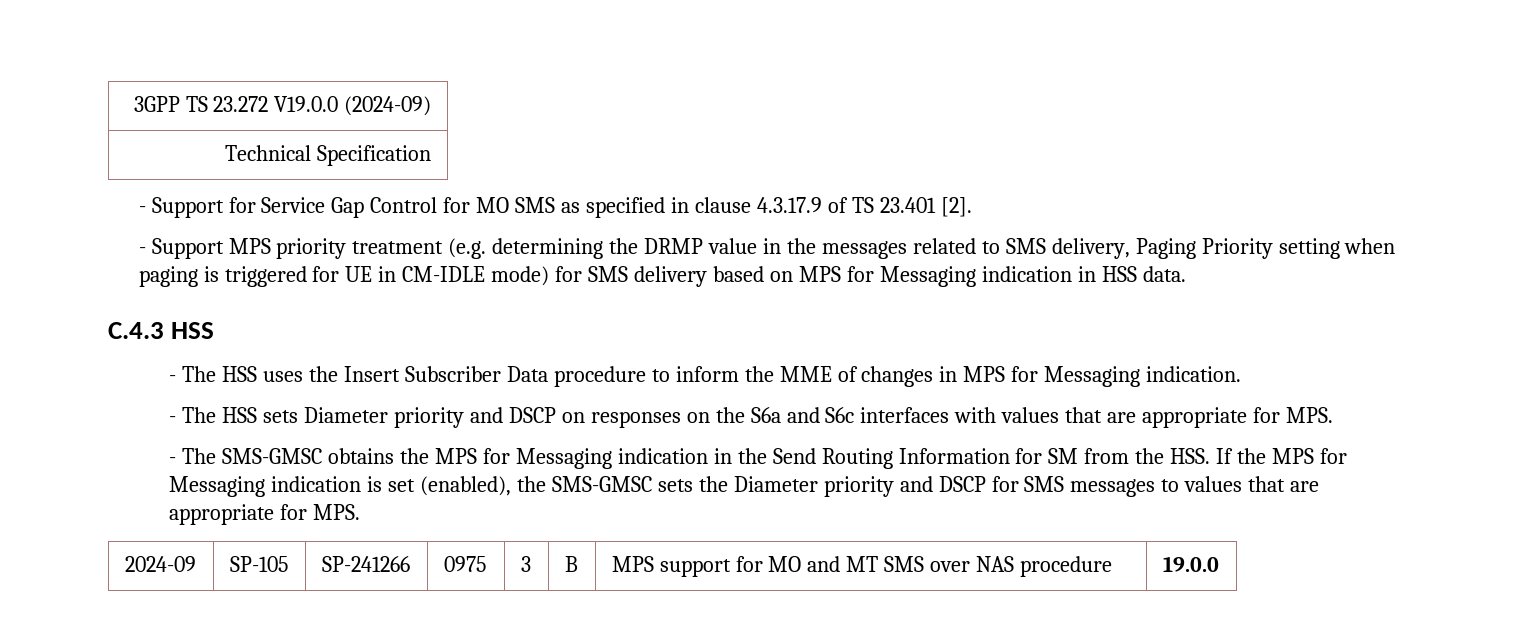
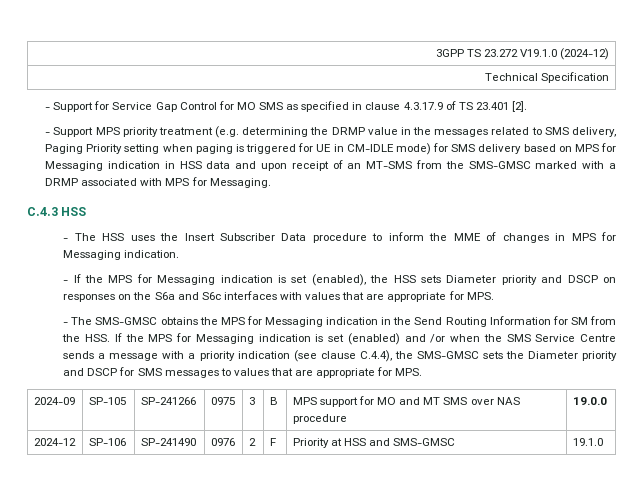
- 3GPP TS 23.272 V19.0.0 (2024-09)
+ 3GPP TS 23.272 V19.1.0 (2024-12)
- - Support MPS priority treatment (e.g. determining the DRMP value in the messages related to SMS delivery, Paging Priority setting when paging is triggered for UE in CM-IDLE mode) for SMS delivery based on MPS for Messaging indication in HSS data.
+ - Support MPS priority treatment (e.g. determining the DRMP value in the messages related to SMS delivery, Paging Priority setting when paging is triggered for UE in CM-IDLE mode) for SMS delivery based on MPS for Messaging indication in HSS data and upon receipt of an MT-SMS from the SMS-GMSC marked with a DRMP associated with MPS for Messaging.
- - The HSS sets Diameter priority and DSCP on responses on the S6a and S6c interfaces with values that are appropriate for MPS.
+ - If the MPS for Messaging indication is set (enabled), the HSS sets Diameter priority and DSCP on responses on the S6a and S6c interfaces with values that are appropriate for MPS.
- - The SMS-GMSC obtains the MPS for Messaging indication in the Send Routing Information for SM from the HSS. If the MPS for Messaging indication is set (enabled), the SMS-GMSC sets the Diameter priority and DSCP for SMS messages to values that are appropriate for MPS.
+ - The SMS-GMSC obtains the MPS for Messaging indication in the Send Routing Information for SM from the HSS. If the MPS for Messaging indication is set (enabled) and /or when the SMS Service Centre sends a message with a priority indication (see clause C.4.4), the SMS-GMSC sets the Diameter priority and DSCP for SMS messages to values that are appropriate for MPS.
+ 2024-12 | SP-106 | SP-241490 | 0976 | 2 | F | Priority at HSS and SMS-GMSC | 19.1.0

